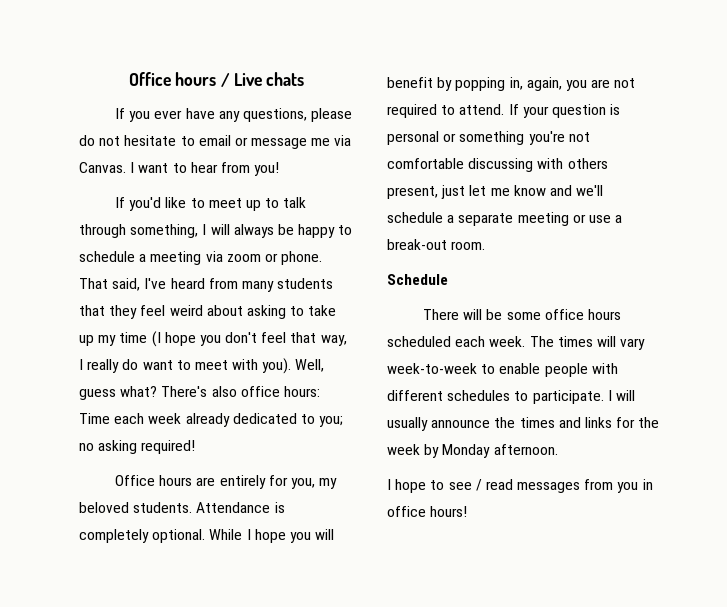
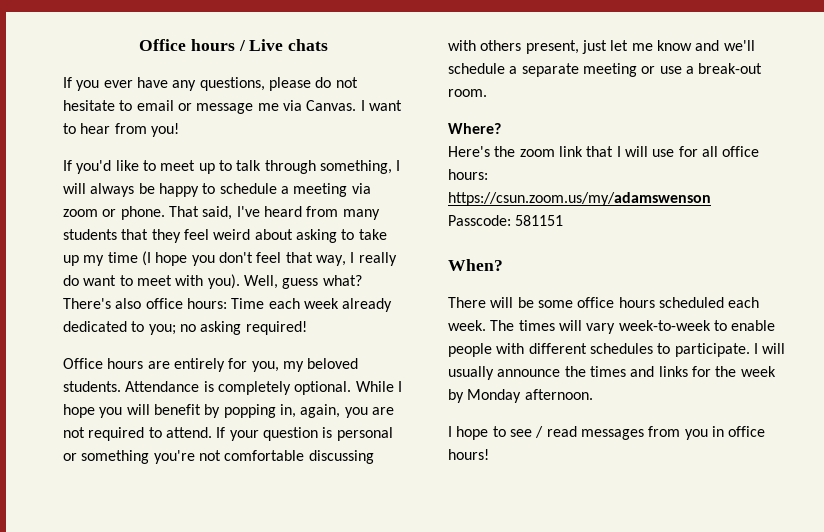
- Schedule
+ Where?
+ Here's the zoom link that I will use for all office hours:
+ https://csun.zoom.us/my/adamswenson
+ Passcode: 581151
+ When?

